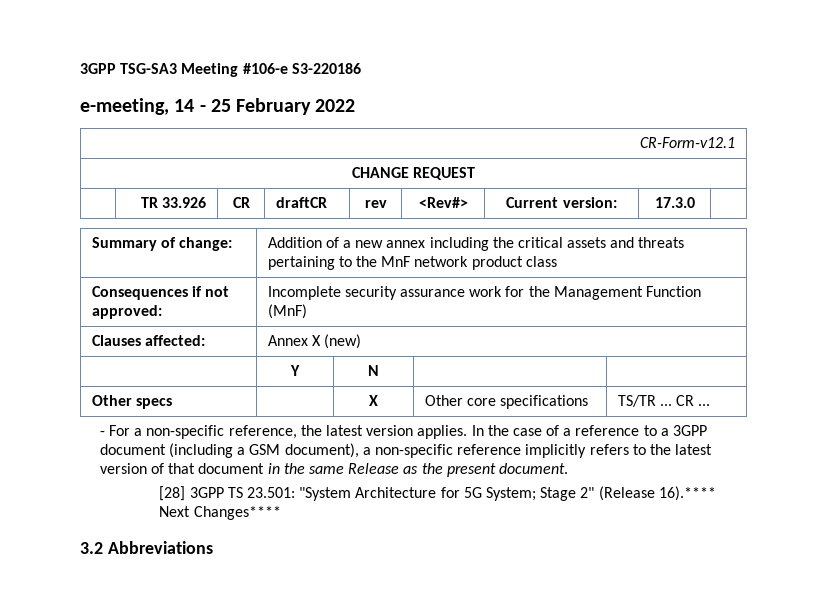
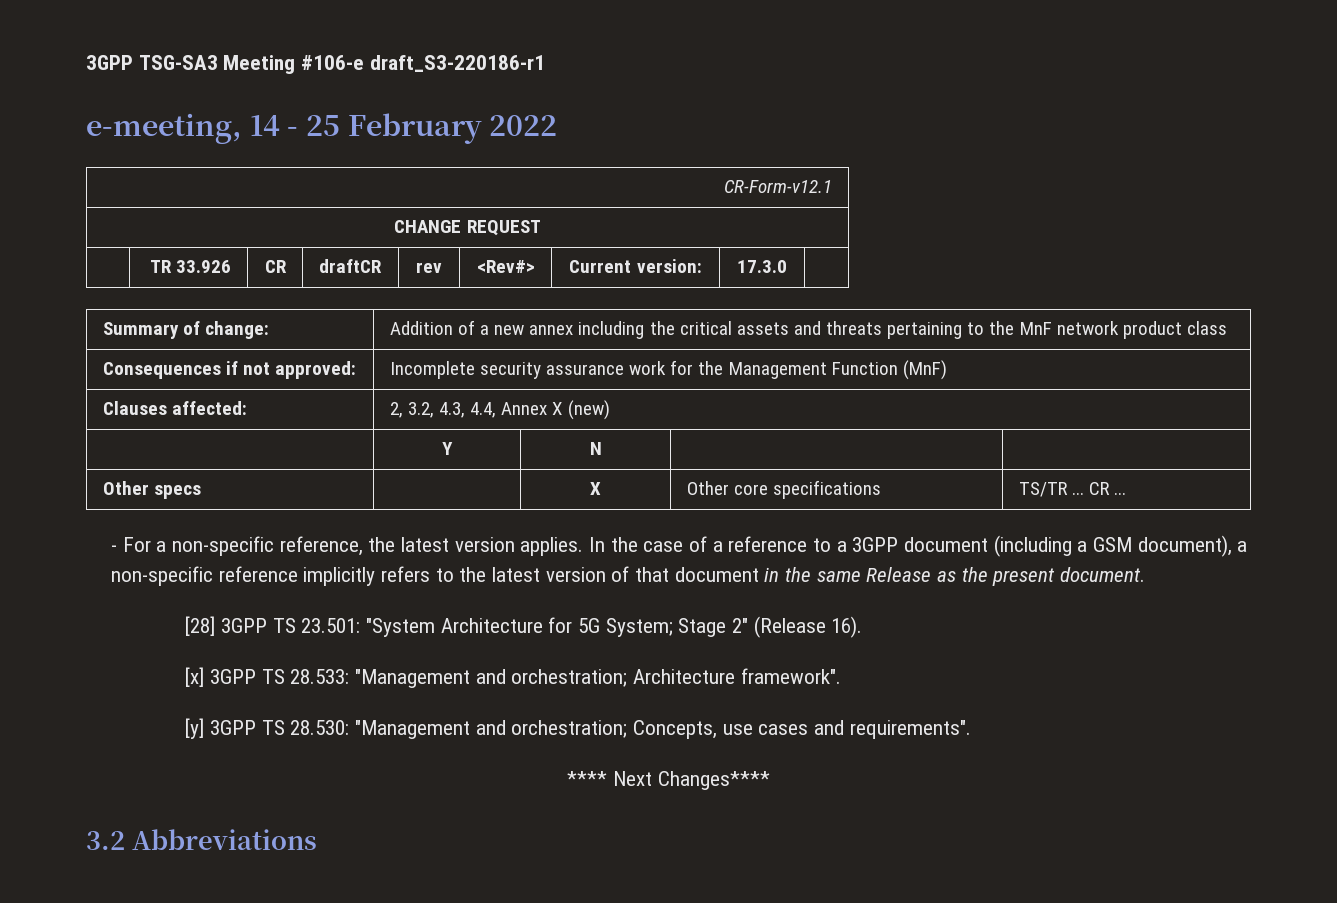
- 3GPP TSG-SA3 Meeting #106-e S3-220186
+ 3GPP TSG-SA3 Meeting #106-e draft_S3-220186-r1
- Clauses affected: | Annex X (new)
+ Clauses affected: | 2, 3.2, 4.3, 4.4, Annex X (new)
- [28] 3GPP TS 23.501: "System Architecture for 5G System; Stage 2" (Release 16).**** Next Changes****
+ [28] 3GPP TS 23.501: "System Architecture for 5G System; Stage 2" (Release 16).
+ [x] 3GPP TS 28.533: "Management and orchestration; Architecture framework".
+ [y] 3GPP TS 28.530: "Management and orchestration; Concepts, use cases and requirements".
+ **** Next Changes****

